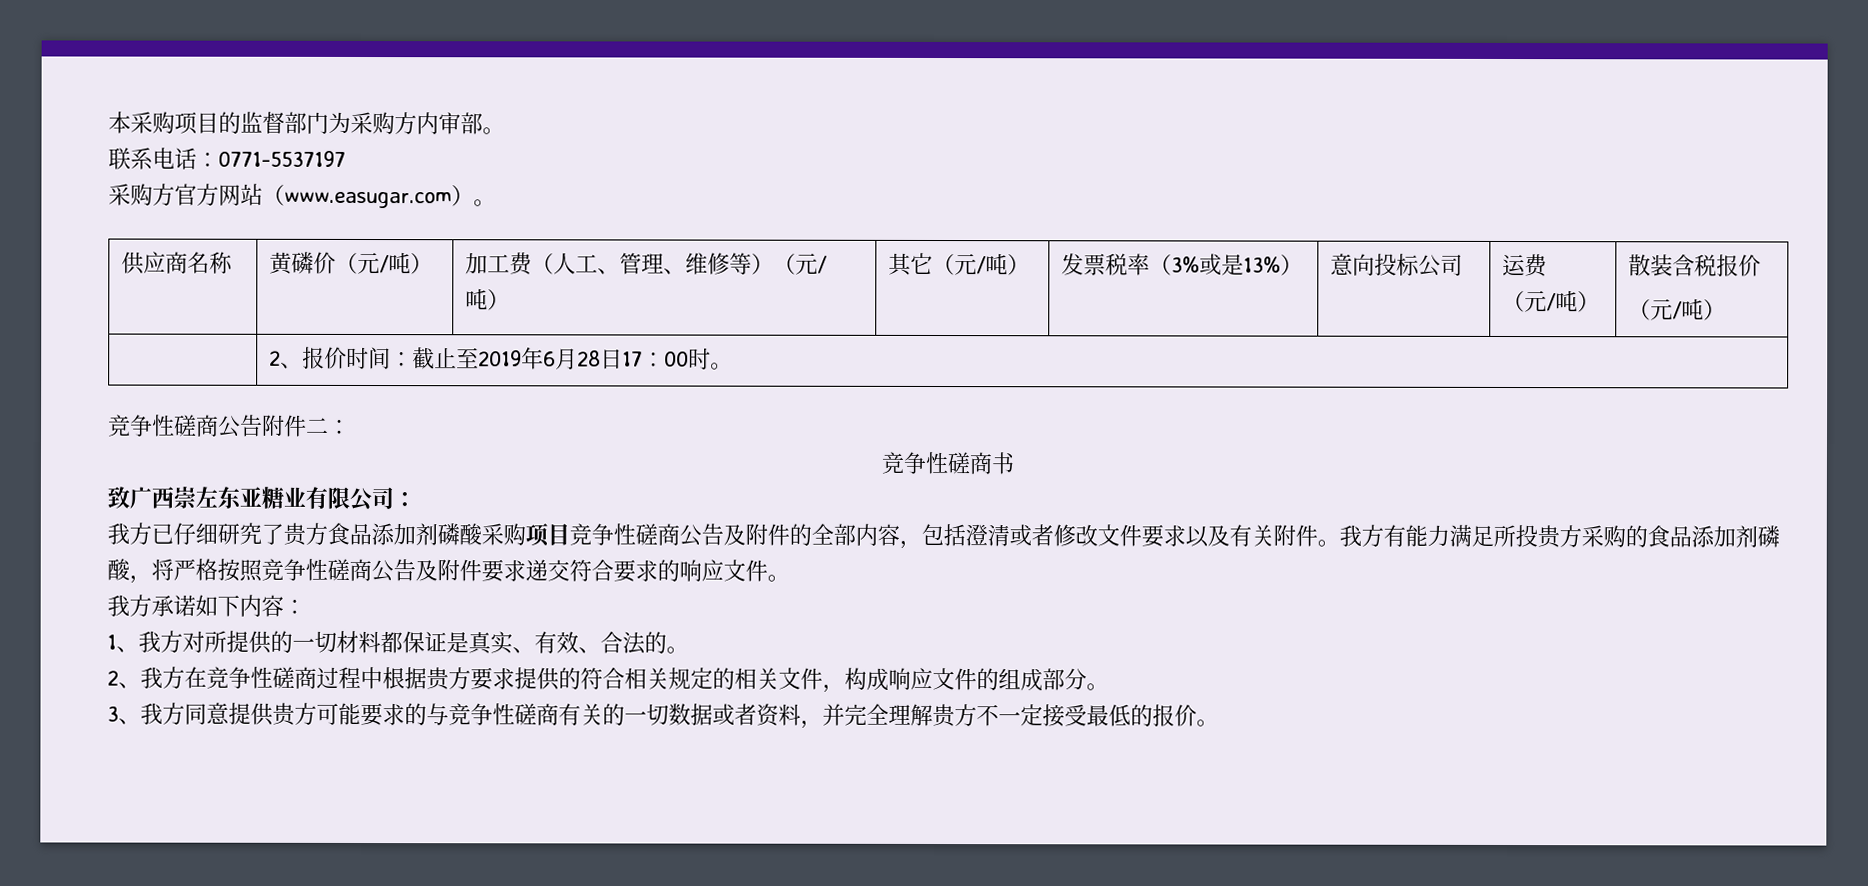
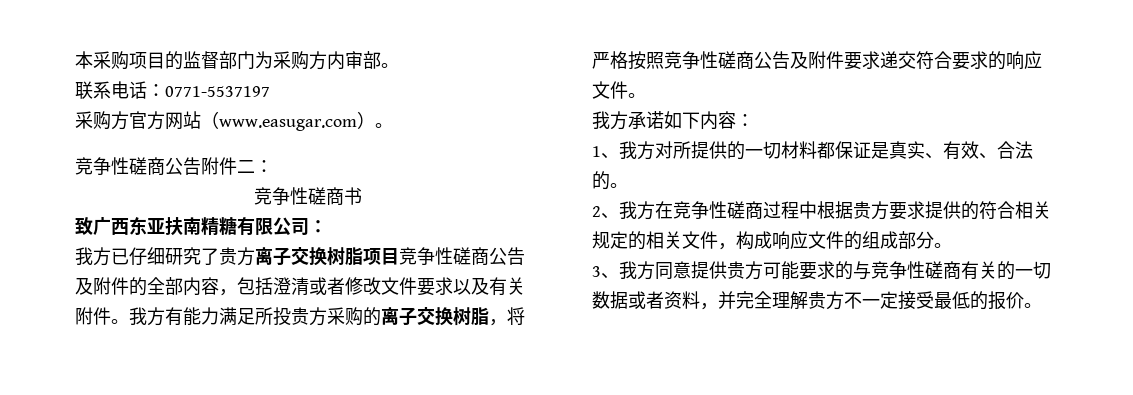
- 供应商名称 | 黄磷价（元/吨） | 加工费（人工、管理、维修等）（元/吨） | 其它（元/吨） | 发票税率（3%或是13%） | 意向投标公司 | 运费
- （元/吨） | 散装含税报价
- （元/吨）
- | 2、报价时间：截止至2019年6月28日17：00时。
- 致广西崇左东亚糖业有限公司：
+ 致广西东亚扶南精糖有限公司：
- 我方已仔细研究了贵方食品添加剂磷酸采购项目竞争性磋商公告及附件的全部内容，包括澄清或者修改文件要求以及有关附件。
+ 我方已仔细研究了贵方离子交换树脂项目竞争性磋商公告及附件的全部内容，包括澄清或者修改文件要求以及有关附件。
- 我方有能力满足所投贵方采购的食品添加剂磷酸，将严格按照竞争性磋商公告及附件要求递交符合要求的响应文件。
+ 我方有能力满足所投贵方采购的离子交换树脂，将严格按照竞争性磋商公告及附件要求递交符合要求的响应文件。

